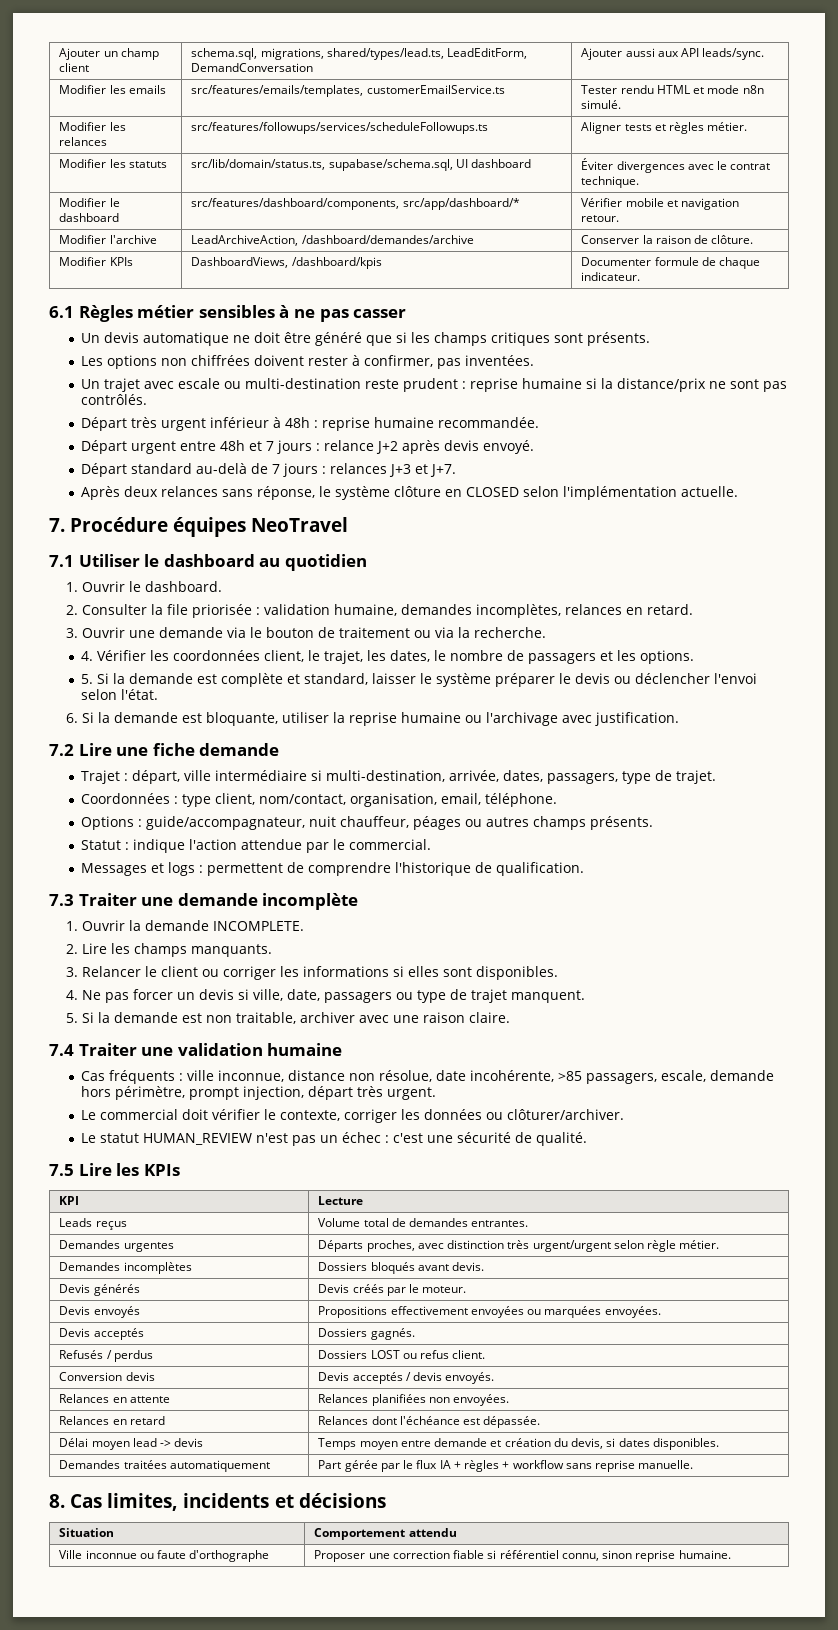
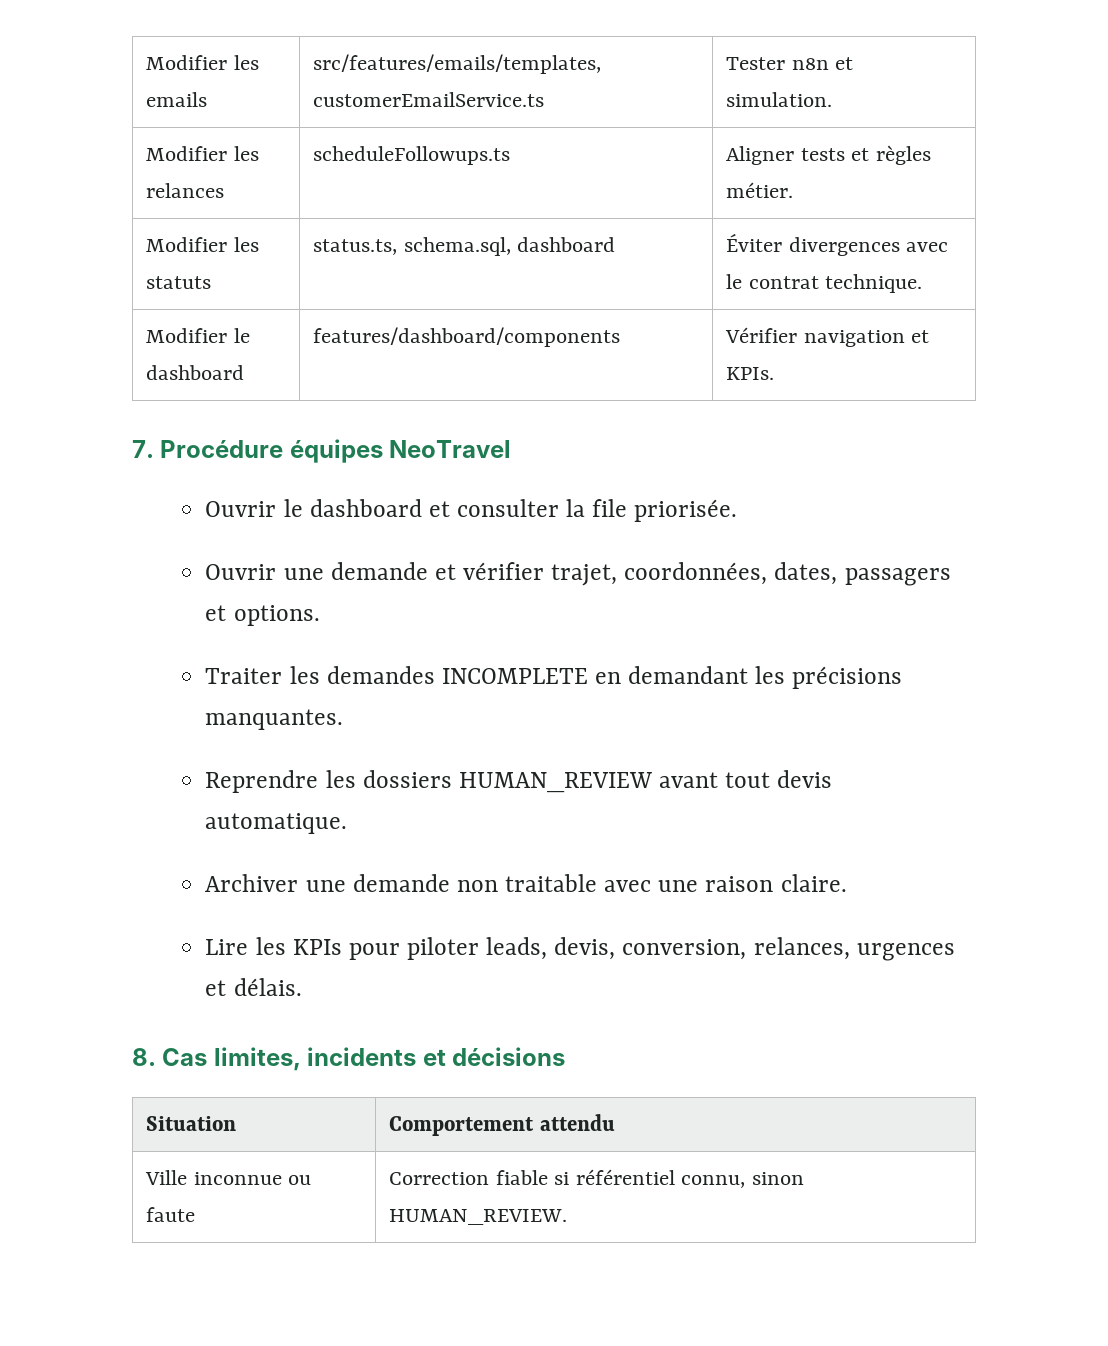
- Ajouter un champ client | schema.sql, migrations, shared/types/lead.ts, LeadEditForm, DemandConversation | Ajouter aussi aux API leads/sync.
- Modifier les emails | src/features/emails/templates, customerEmailService.ts | Tester rendu HTML et mode n8n simulé.
+ Modifier les emails | src/features/emails/templates, customerEmailService.ts | Tester n8n et simulation.
- Modifier les relances | src/features/followups/services/scheduleFollowups.ts | Aligner tests et règles métier.
+ Modifier les relances | scheduleFollowups.ts | Aligner tests et règles métier.
- Modifier les statuts | src/lib/domain/status.ts, supabase/schema.sql, UI dashboard | Éviter divergences avec le contrat technique.
+ Modifier les statuts | status.ts, schema.sql, dashboard | Éviter divergences avec le contrat technique.
- Modifier le dashboard | src/features/dashboard/components, src/app/dashboard/* | Vérifier mobile et navigation retour.
- Modifier l'archive | LeadArchiveAction, /dashboard/demandes/archive | Conserver la raison de clôture.
- Modifier KPIs | DashboardViews, /dashboard/kpis | Documenter formule de chaque indicateur.
- 6.1 Règles métier sensibles à ne pas casser
- Un devis automatique ne doit être généré que si les champs critiques sont présents.
- Les options non chiffrées doivent rester à confirmer, pas inventées.
- Un trajet avec escale ou multi-destination reste prudent : reprise humaine si la distance/prix ne sont pas contrôlés.
- Départ très urgent inférieur à 48h : reprise humaine recommandée.
- Départ urgent entre 48h et 7 jours : relance J+2 après devis envoyé.
- Départ standard au-delà de 7 jours : relances J+3 et J+7.
- Après deux relances sans réponse, le système clôture en CLOSED selon l'implémentation actuelle.
+ Modifier le dashboard | features/dashboard/components | Vérifier navigation et KPIs.
  7. Procédure équipes NeoTravel
- 7.1 Utiliser le dashboard au quotidien
- 1. Ouvrir le dashboard.
- 2. Consulter la file priorisée : validation humaine, demandes incomplètes, relances en retard.
- 3. Ouvrir une demande via le bouton de traitement ou via la recherche.
- 4. Vérifier les coordonnées client, le trajet, les dates, le nombre de passagers et les options.
+ Ouvrir le dashboard et consulter la file priorisée.
+ Ouvrir une demande et vérifier trajet, coordonnées, dates, passagers et options.
- 5. Si la demande est complète et standard, laisser le système préparer le devis ou déclencher l'envoi selon l'état.
- 6. Si la demande est bloquante, utiliser la reprise humaine ou l'archivage avec justification.
- 7.2 Lire une fiche demande
- Trajet : départ, ville intermédiaire si multi-destination, arrivée, dates, passagers, type de trajet.
- Coordonnées : type client, nom/contact, organisation, email, téléphone.
- Options : guide/accompagnateur, nuit chauffeur, péages ou autres champs présents.
- Statut : indique l'action attendue par le commercial.
- Messages et logs : permettent de comprendre l'historique de qualification.
- 7.3 Traiter une demande incomplète
- 1. Ouvrir la demande INCOMPLETE.
- 2. Lire les champs manquants.
- 3. Relancer le client ou corriger les informations si elles sont disponibles.
- 4. Ne pas forcer un devis si ville, date, passagers ou type de trajet manquent.
- 5. Si la demande est non traitable, archiver avec une raison claire.
- 7.4 Traiter une validation humaine
- Cas fréquents : ville inconnue, distance non résolue, date incohérente, >85 passagers, escale, demande hors périmètre, prompt injection, départ très urgent.
- Le commercial doit vérifier le contexte, corriger les données ou clôturer/archiver.
- Le statut HUMAN_REVIEW n'est pas un échec : c'est une sécurité de qualité.
- 7.5 Lire les KPIs
- KPI | Lecture
- Leads reçus | Volume total de demandes entrantes.
- Demandes urgentes | Départs proches, avec distinction très urgent/urgent selon règle métier.
- Demandes incomplètes | Dossiers bloqués avant devis.
- Devis générés | Devis créés par le moteur.
- Devis envoyés | Propositions effectivement envoyées ou marquées envoyées.
- Devis acceptés | Dossiers gagnés.
- Refusés / perdus | Dossiers LOST ou refus client.
- Conversion devis | Devis acceptés / devis envoyés.
- Relances en attente | Relances planifiées non envoyées.
- Relances en retard | Relances dont l'échéance est dépassée.
- Délai moyen lead -> devis | Temps moyen entre demande et création du devis, si dates disponibles.
- Demandes traitées automatiquement | Part gérée par le flux IA + règles + workflow sans reprise manuelle.
+ Traiter les demandes INCOMPLETE en demandant les précisions manquantes.
+ Reprendre les dossiers HUMAN_REVIEW avant tout devis automatique.
+ Archiver une demande non traitable avec une raison claire.
+ Lire les KPIs pour piloter leads, devis, conversion, relances, urgences et délais.
- Ville inconnue ou faute d'orthographe | Proposer une correction fiable si référentiel connu, sinon reprise humaine.
+ Ville inconnue ou faute | Correction fiable si référentiel connu, sinon HUMAN_REVIEW.

